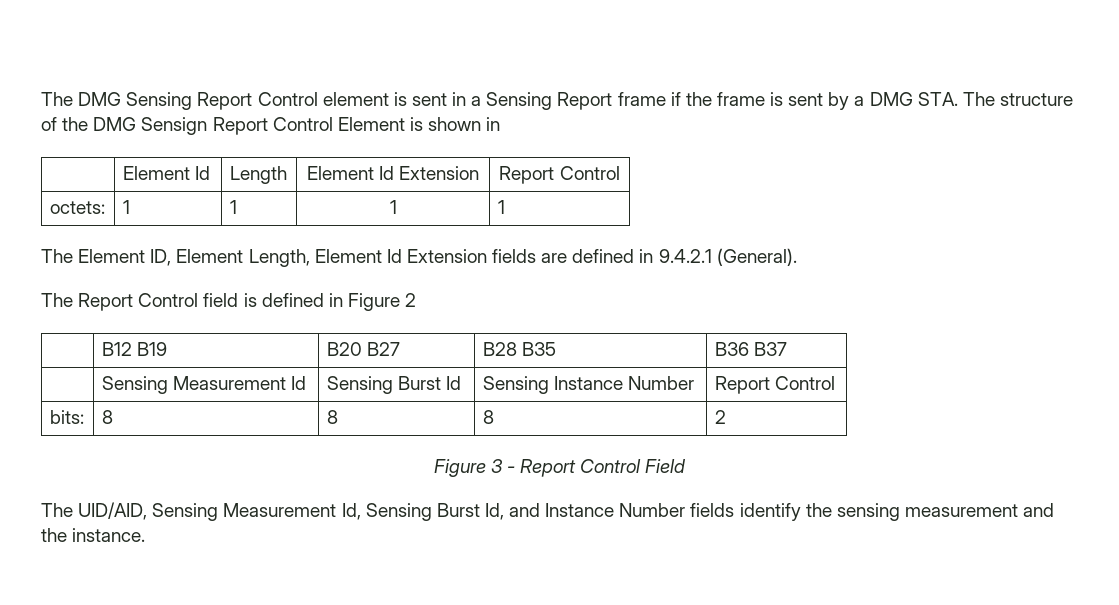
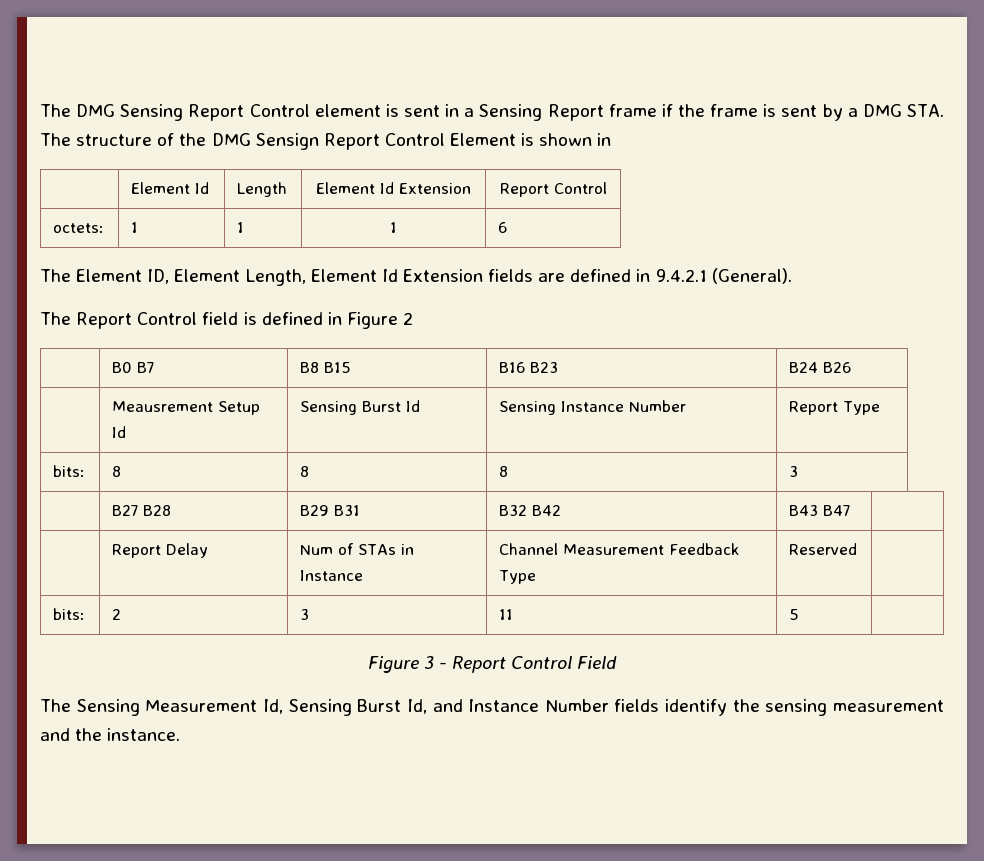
- octets: | 1 | 1 | 1 | 1
+ octets: | 1 | 1 | 1 | 6
- | B12 B19 | B20 B27 | B28 B35 | B36 B37
- | Sensing Measurement Id | Sensing Burst Id | Sensing Instance Number | Report Control
+ | B0 B7 | B8 B15 | B16 B23 | B24 B26
+ | Meausrement Setup Id | Sensing Burst Id | Sensing Instance Number | Report Type
- bits: | 8 | 8 | 8 | 2
+ bits: | 8 | 8 | 8 | 3
+ | B27 B28 | B29 B31 | B32 B42 | B43 B47 |
+ | Report Delay | Num of STAs in Instance | Channel Measurement Feedback Type | Reserved |
+ bits: | 2 | 3 | 11 | 5 |
- The UID/AID, Sensing Measurement Id, Sensing Burst Id, and Instance Number fields identify the sensing measurement and the instance.
+ The Sensing Measurement Id, Sensing Burst Id, and Instance Number fields identify the sensing measurement and the instance.

